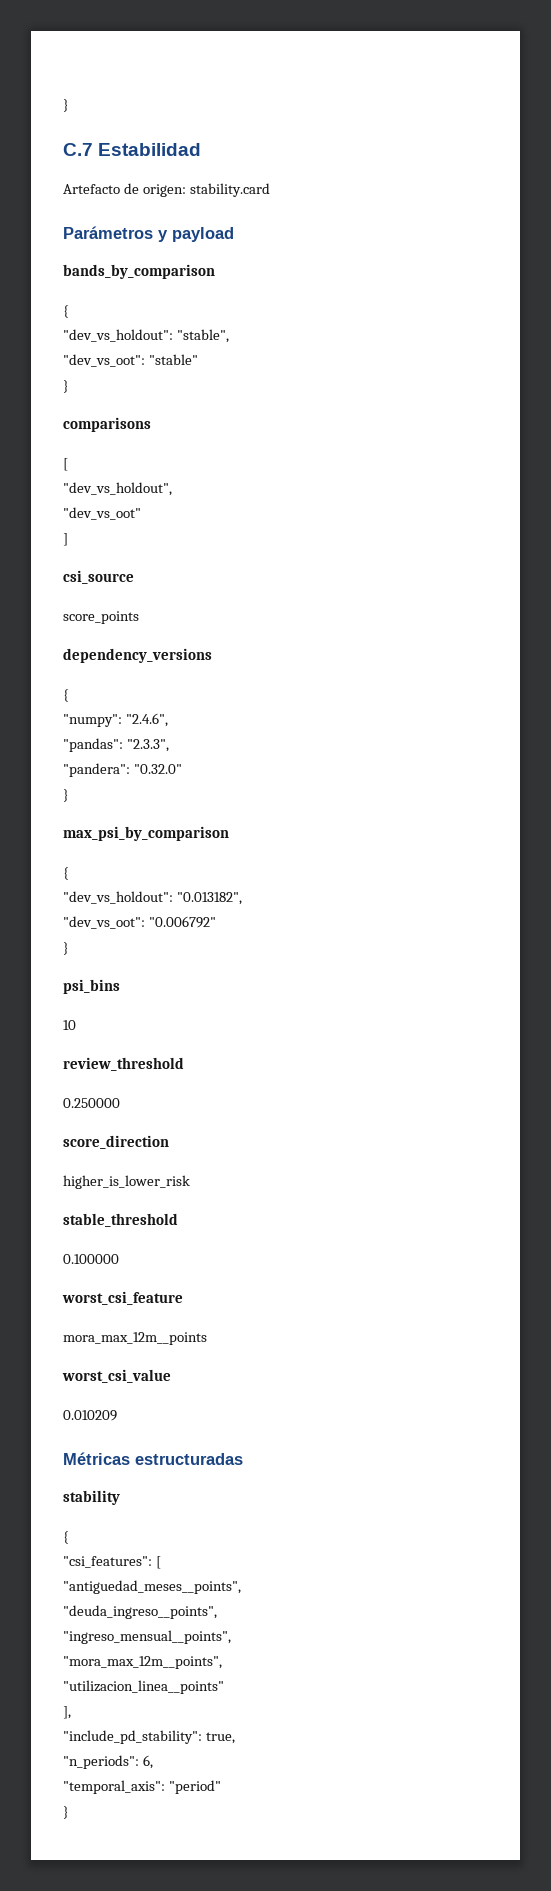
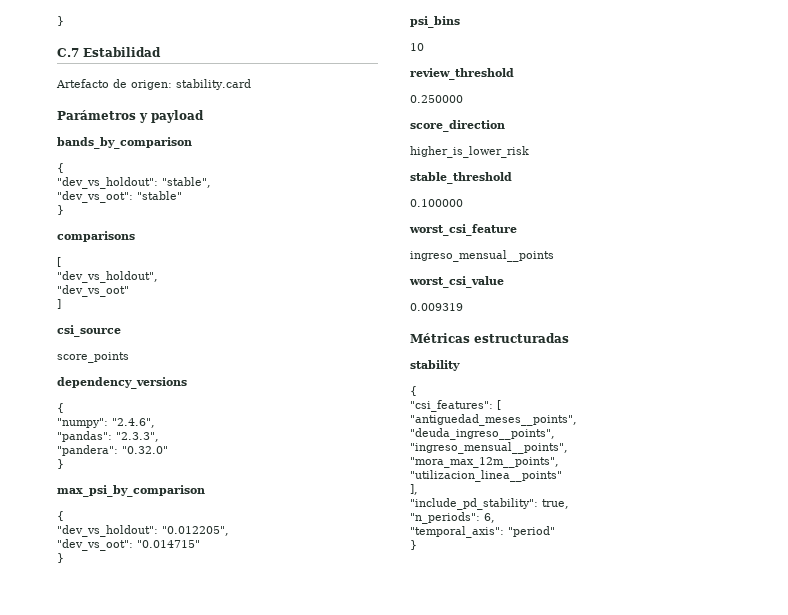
- "dev_vs_holdout": "0.013182",
- "dev_vs_oot": "0.006792"
+ "dev_vs_holdout": "0.012205",
+ "dev_vs_oot": "0.014715"
- mora_max_12m__points
+ ingreso_mensual__points
- 0.010209
+ 0.009319

